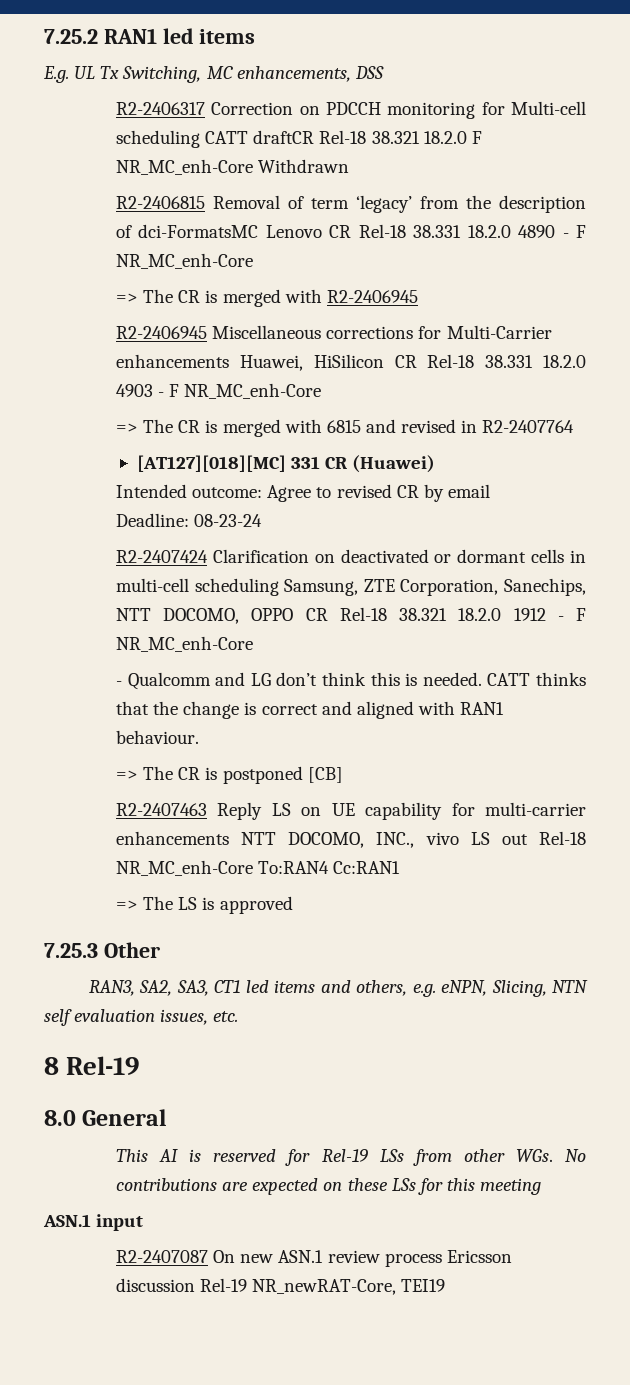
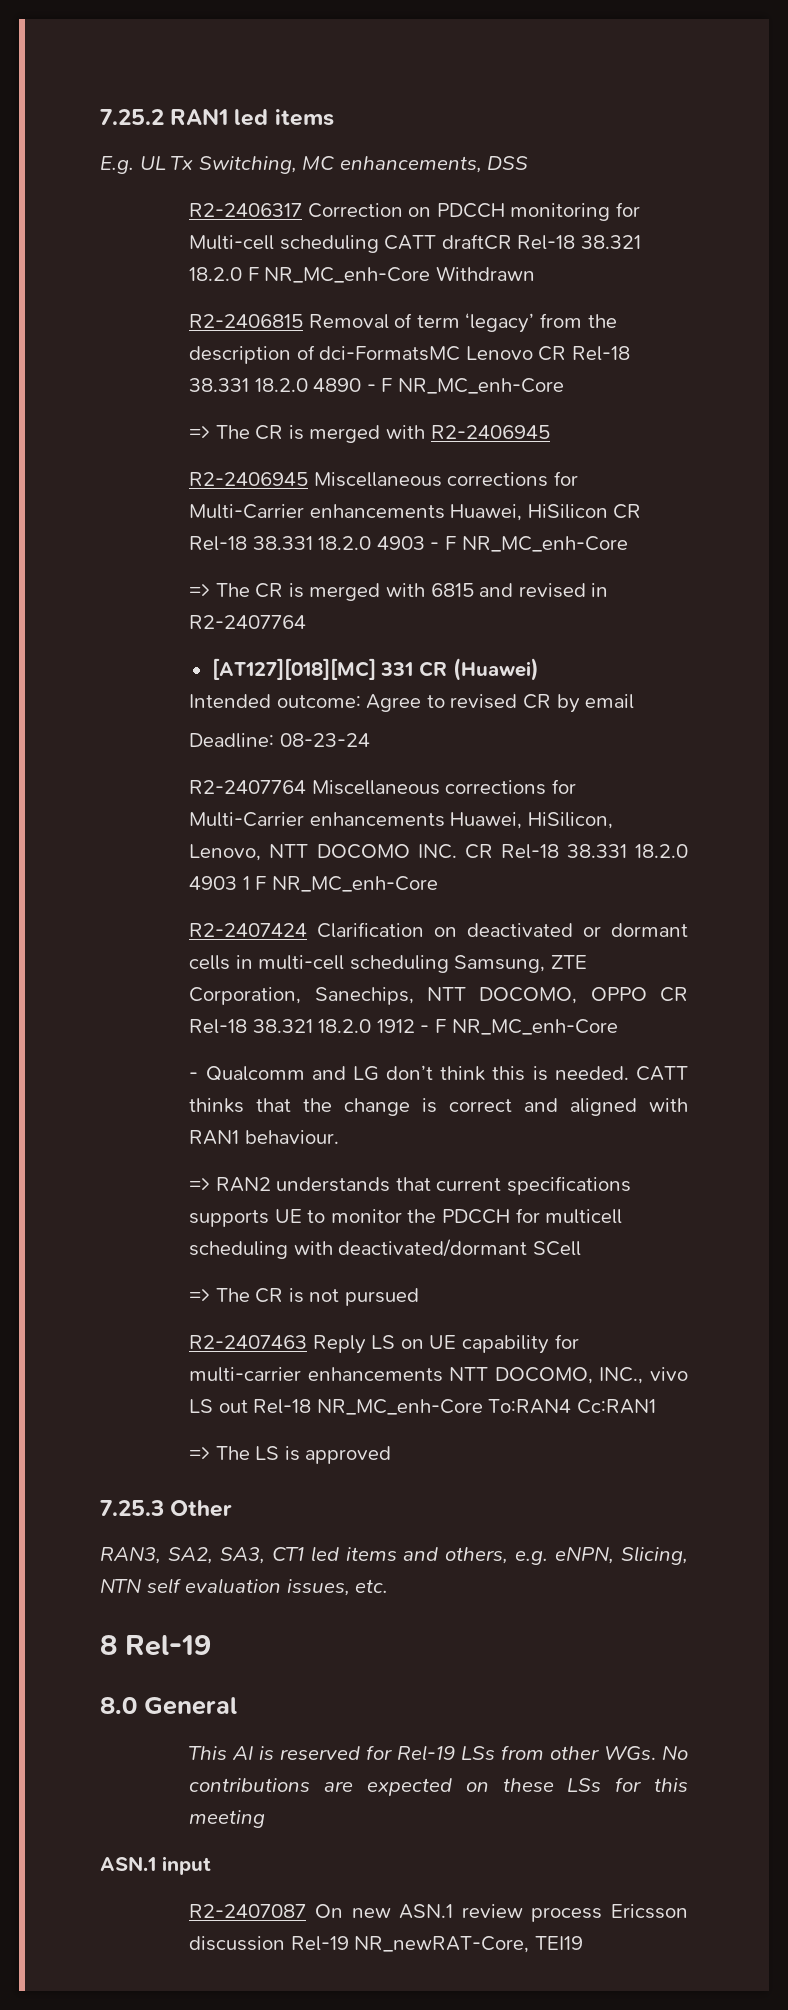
+ R2-2407764 Miscellaneous corrections for Multi-Carrier enhancements Huawei, HiSilicon, Lenovo, NTT DOCOMO INC. CR Rel-18 38.331 18.2.0 4903 1 F NR_MC_enh-Core
- => The CR is postponed [CB]
+ => RAN2 understands that current specifications supports UE to monitor the PDCCH for multicell scheduling with deactivated/dormant SCell
+ => The CR is not pursued

